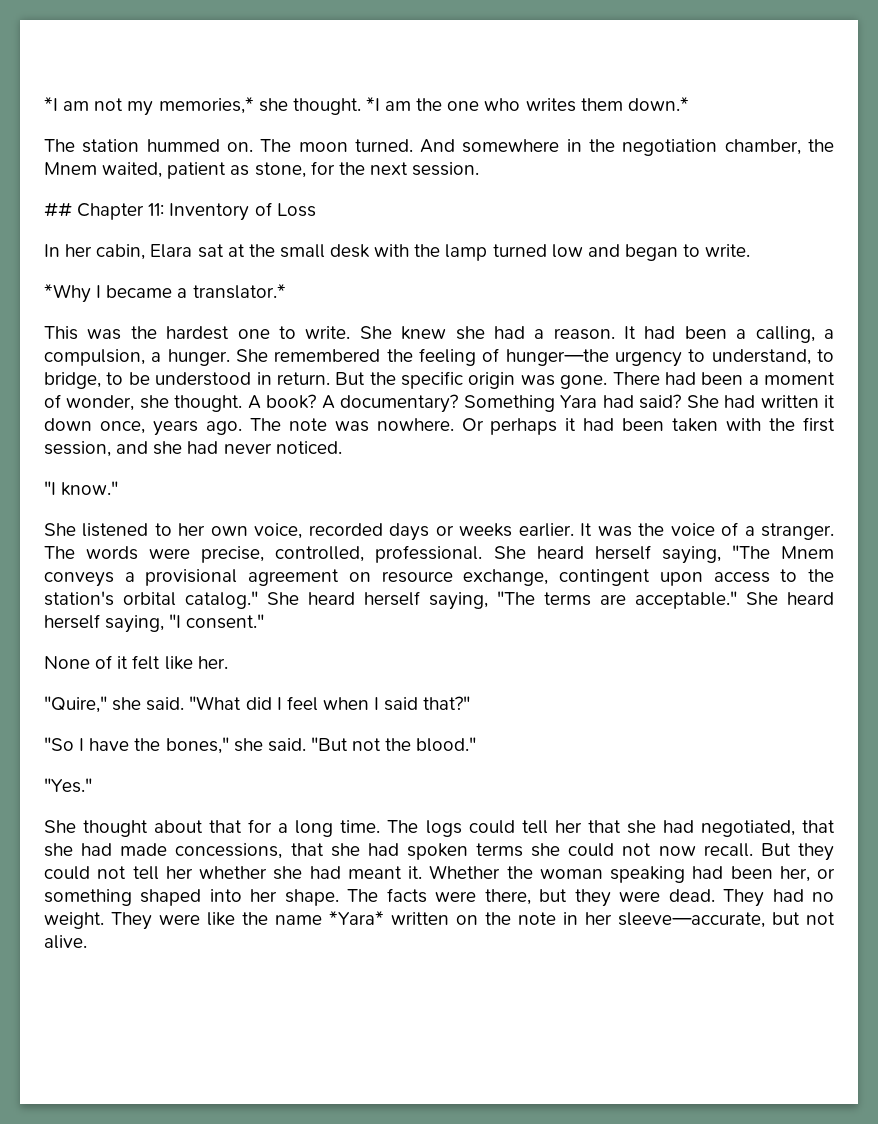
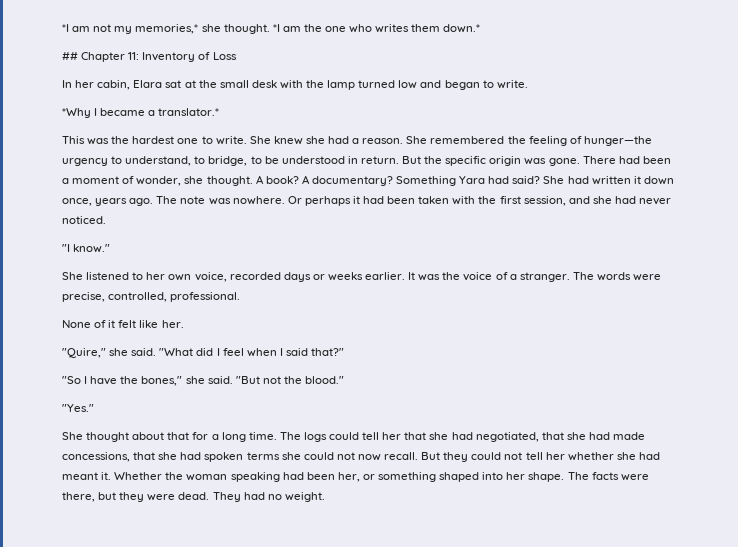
- The station hummed on. The moon turned. And somewhere in the negotiation chamber, the Mnem waited, patient as stone, for the next session.
- It had been a calling, a compulsion, a hunger.
- She heard herself saying, "The Mnem conveys a provisional agreement on resource exchange, contingent upon access to the station's orbital catalog." She heard herself saying, "The terms are acceptable." She heard herself saying, "I consent."
- They were like the name *Yara* written on the note in her sleeve—accurate, but not alive.

